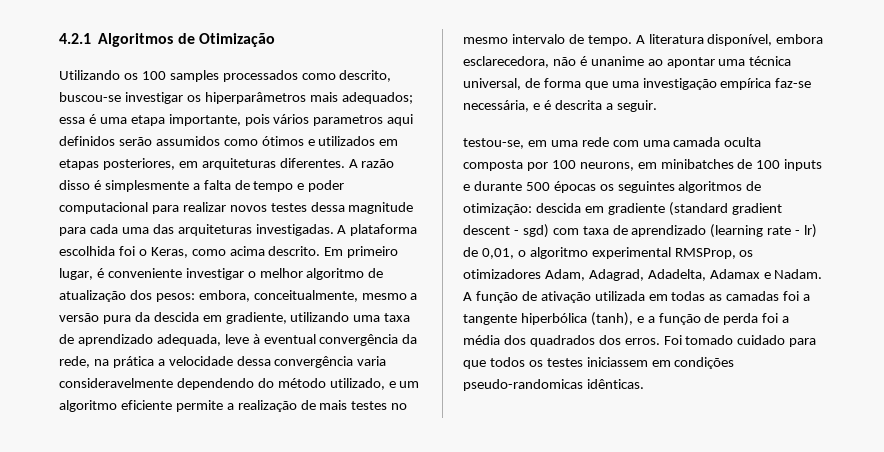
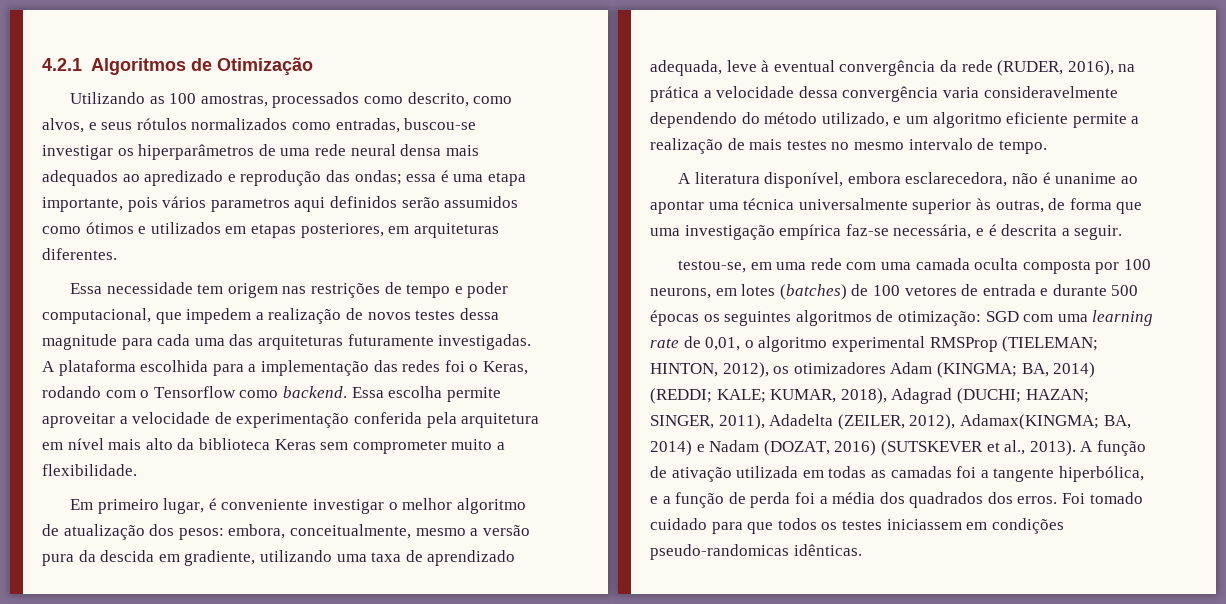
- Utilizando os 100 samples processados como descrito, buscou-se investigar os hiperparâmetros mais adequados; essa é uma etapa importante, pois vários parametros aqui definidos serão assumidos como ótimos e utilizados em etapas posteriores, em arquiteturas diferentes. A razão disso é simplesmente a falta de tempo e poder computacional para realizar novos testes dessa magnitude para cada uma das arquiteturas investigadas.
+ Utilizando as 100 amostras, processados como descrito, como alvos, e seus rótulos normalizados como entradas, buscou-se investigar os hiperparâmetros de uma rede neural densa mais adequados ao apredizado e reprodução das ondas; essa é uma etapa importante, pois vários parametros aqui definidos serão assumidos como ótimos e utilizados em etapas posteriores, em arquiteturas diferentes.
+ Essa necessidade tem origem nas restrições de tempo e poder computacional, que impedem a realização de novos testes dessa magnitude para cada uma das arquiteturas futuramente investigadas.
- A plataforma escolhida foi o Keras, como acima descrito. Em primeiro lugar, é conveniente investigar o melhor algoritmo de atualização dos pesos:
+ A plataforma escolhida para a implementação das redes foi o Keras, rodando com o Tensorflow como backend. Essa escolha permite aproveitar a velocidade de experimentação conferida pela arquitetura em nível mais alto da biblioteca Keras sem comprometer muito a flexibilidade.
+ Em primeiro lugar, é conveniente investigar o melhor algoritmo de atualização dos pesos:
- embora, conceitualmente, mesmo a versão pura da descida em gradiente, utilizando uma taxa de aprendizado adequada, leve à eventual convergência da rede, na prática a velocidade dessa convergência varia consideravelmente dependendo do método utilizado, e um algoritmo eficiente permite a realização de mais testes no mesmo intervalo de tempo. A literatura disponível, embora esclarecedora, não é unanime ao apontar uma técnica universal, de forma que uma investigação empírica faz-se necessária, e é descrita a seguir.
+ embora, conceitualmente, mesmo a versão pura da descida em gradiente, utilizando uma taxa de aprendizado adequada, leve à eventual convergência da rede (RUDER, 2016), na prática a velocidade dessa convergência varia consideravelmente dependendo do método utilizado, e um algoritmo eficiente permite a realização de mais testes no mesmo intervalo de tempo.
+ A literatura disponível, embora esclarecedora, não é unanime ao apontar uma técnica universalmente superior às outras, de forma que uma investigação empírica faz-se necessária, e é descrita a seguir.
- testou-se, em uma rede com uma camada oculta composta por 100 neurons, em minibatches de 100 inputs e durante 500 épocas os seguintes algoritmos de otimização: descida em gradiente (standard gradient descent - sgd) com taxa de aprendizado (learning rate - lr) de 0,01, o algoritmo experimental RMSProp, os otimizadores Adam, Adagrad, Adadelta, Adamax e Nadam.
+ testou-se, em uma rede com uma camada oculta composta por 100 neurons, em lotes (batches) de 100 vetores de entrada e durante 500 épocas os seguintes algoritmos de otimização: SGD com uma learning rate de 0,01, o algoritmo experimental RMSProp (TIELEMAN; HINTON, 2012), os otimizadores Adam (KINGMA; BA, 2014) (REDDI; KALE; KUMAR, 2018), Adagrad (DUCHI; HAZAN; SINGER, 2011), Adadelta (ZEILER, 2012), Adamax(KINGMA; BA, 2014) e Nadam (DOZAT, 2016) (SUTSKEVER et al., 2013).
- A função de ativação utilizada em todas as camadas foi a tangente hiperbólica (tanh), e a função de perda foi a média dos quadrados dos erros.
+ A função de ativação utilizada em todas as camadas foi a tangente hiperbólica, e a função de perda foi a média dos quadrados dos erros.

